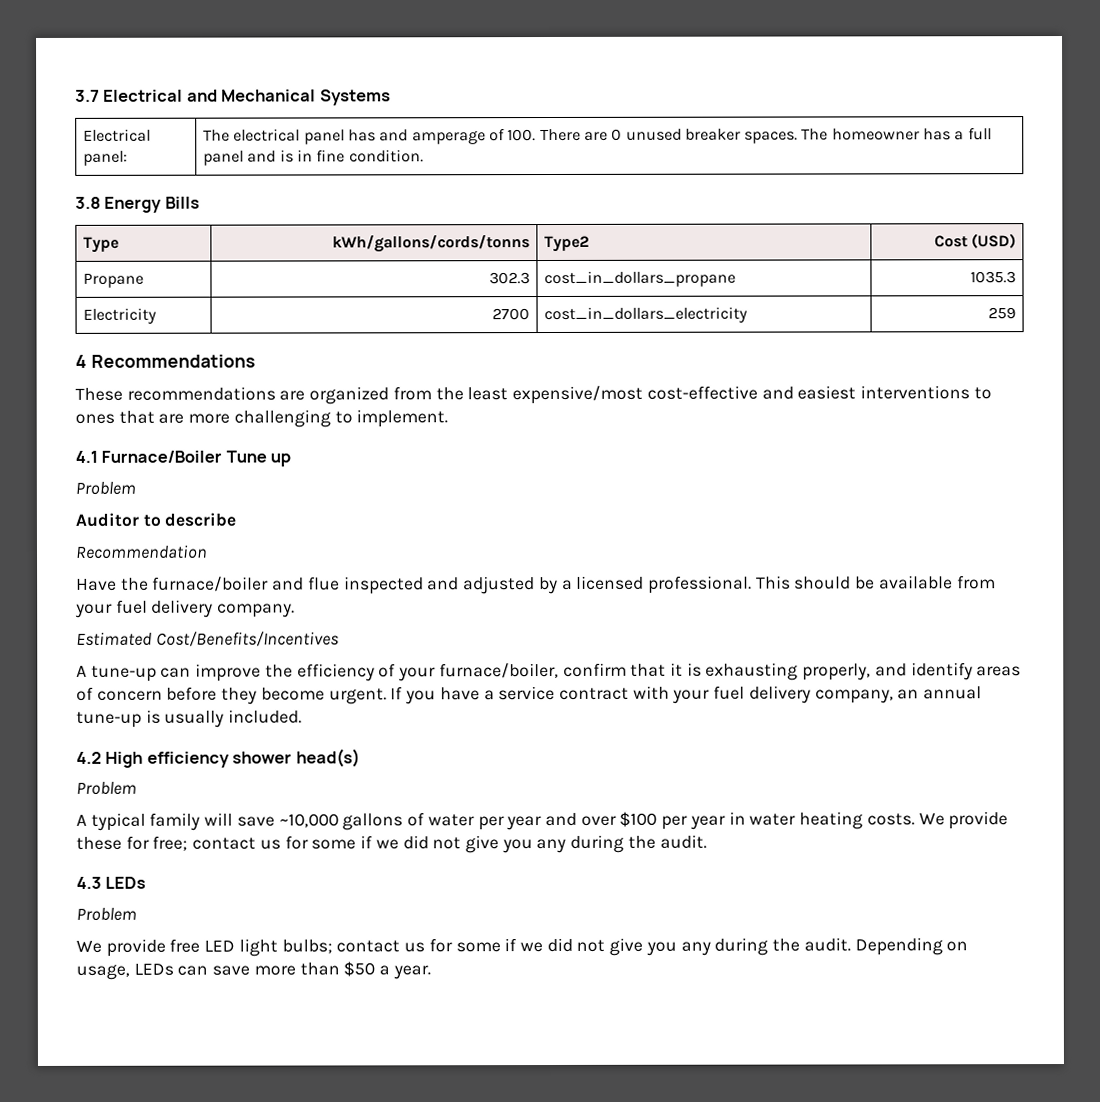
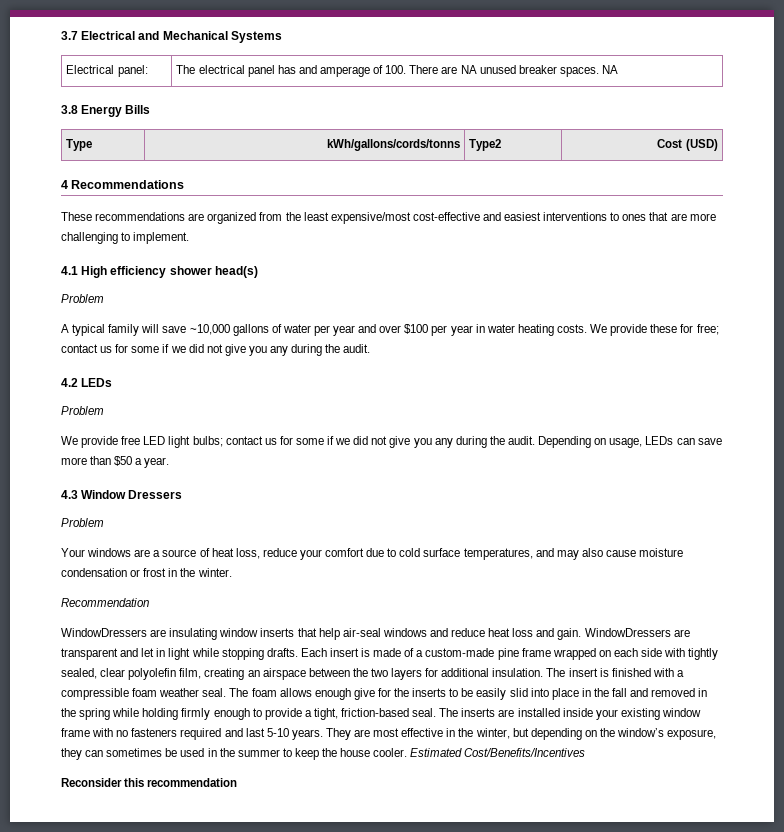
- Electrical panel: | The electrical panel has and amperage of 100. There are 0 unused breaker spaces. The homeowner has a full panel and is in fine condition.
+ Electrical panel: | The electrical panel has and amperage of 100. There are NA unused breaker spaces. NA
- Propane | 302.3 | cost_in_dollars_propane | 1035.3
- Electricity | 2700 | cost_in_dollars_electricity | 259
- 4.1 Furnace/Boiler Tune up
- Problem
- Auditor to describe
- Recommendation
- Have the furnace/boiler and flue inspected and adjusted by a licensed professional. This should be available from your fuel delivery company.
- Estimated Cost/Benefits/Incentives
- A tune-up can improve the efficiency of your furnace/boiler, confirm that it is exhausting properly, and identify areas of concern before they become urgent. If you have a service contract with your fuel delivery company, an annual tune-up is usually included.
- 4.2 High efficiency shower head(s)
+ 4.1 High efficiency shower head(s)
- 4.3 LEDs
+ 4.2 LEDs
+ 4.3 Window Dressers
+ Problem
+ Your windows are a source of heat loss, reduce your comfort due to cold surface temperatures, and may also cause moisture condensation or frost in the winter.
+ Recommendation
+ WindowDressers are insulating window inserts that help air-seal windows and reduce heat loss and gain. WindowDressers are transparent and let in light while stopping drafts. Each insert is made of a custom-made pine frame wrapped on each side with tightly sealed, clear polyolefin film, creating an airspace between the two layers for additional insulation. The insert is finished with a compressible foam weather seal. The foam allows enough give for the inserts to be easily slid into place in the fall and removed in the spring while holding firmly enough to provide a tight, friction-based seal. The inserts are installed inside your existing window frame with no fasteners required and last 5-10 years. They are most effective in the winter, but depending on the window’s exposure, they can sometimes be used in the summer to keep the house cooler. Estimated Cost/Benefits/Incentives
+ Reconsider this recommendation

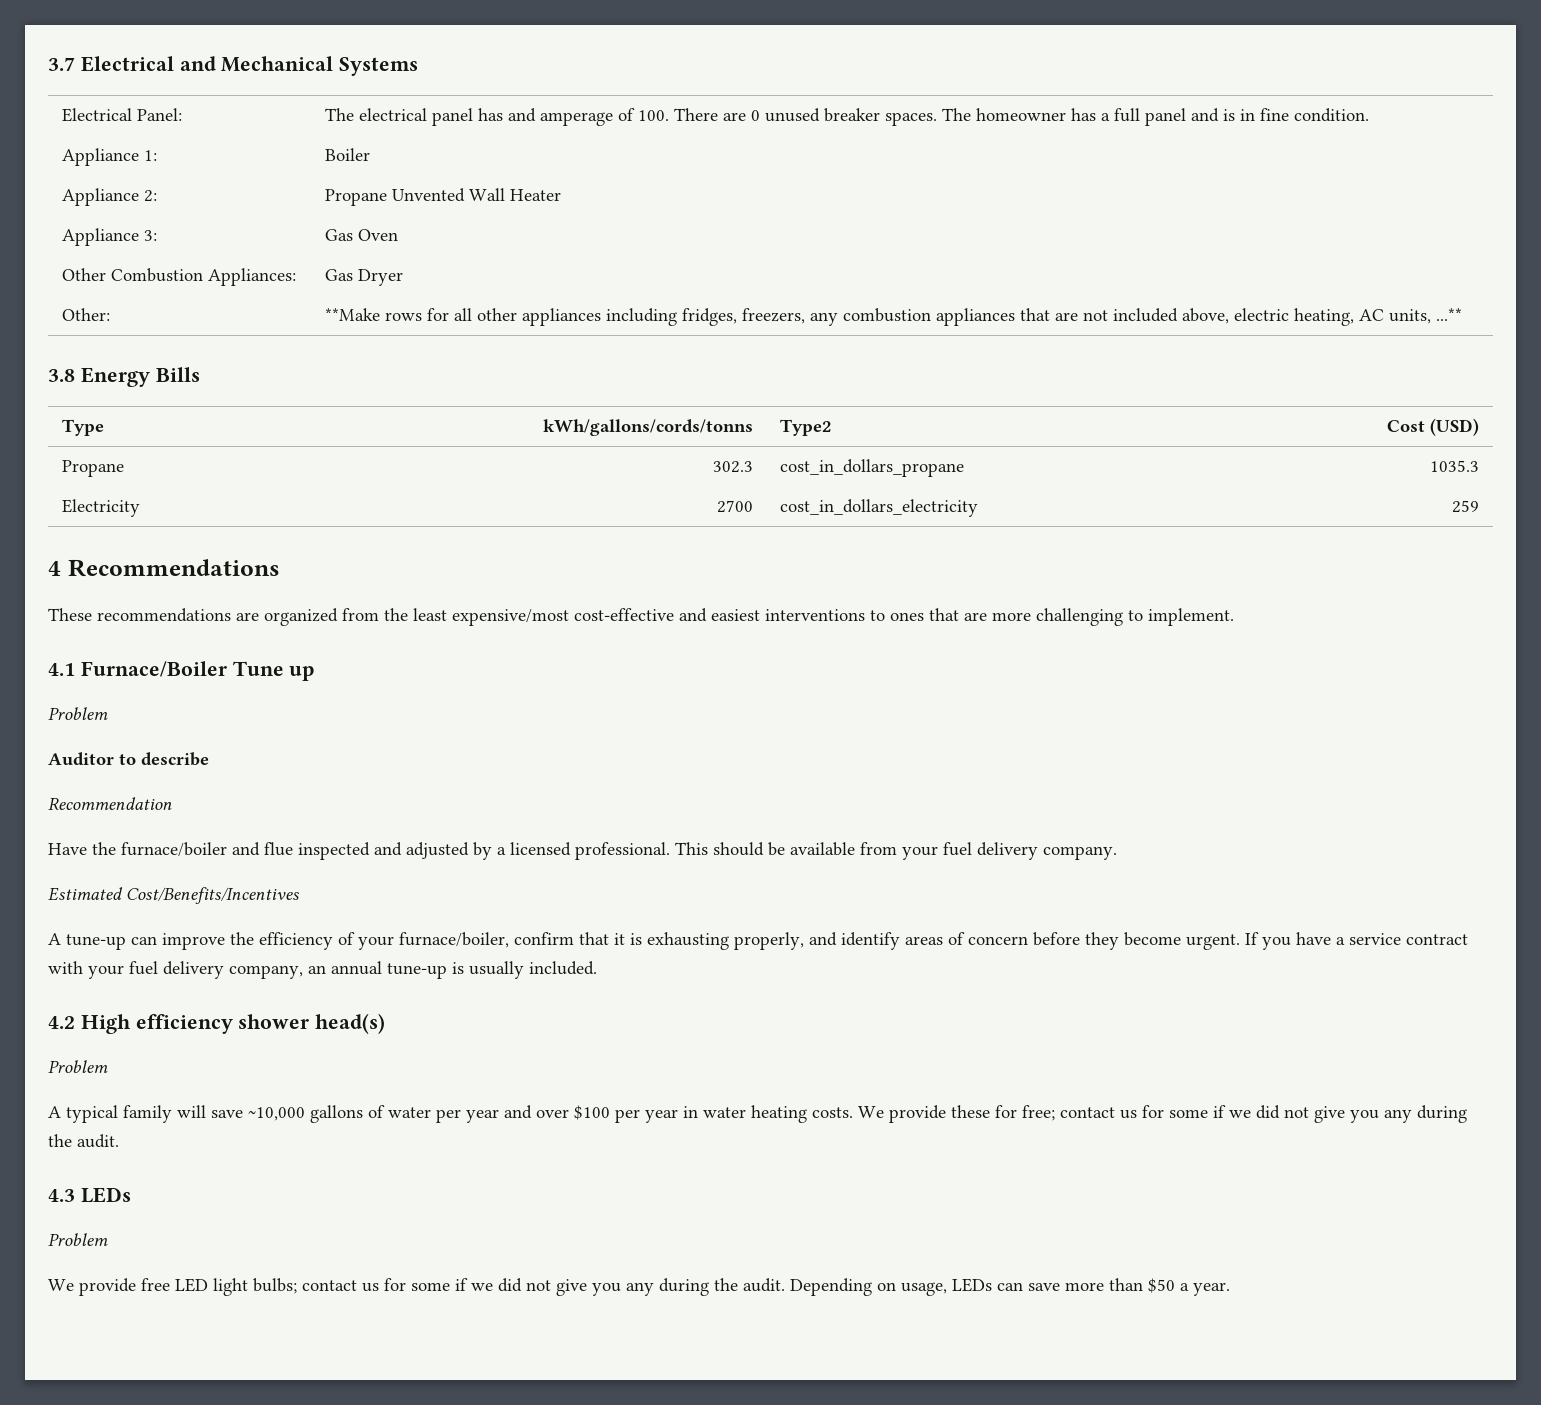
- Electrical panel: | The electrical panel has and amperage of 100. There are NA unused breaker spaces. NA
+ Electrical Panel: | The electrical panel has and amperage of 100. There are 0 unused breaker spaces. The homeowner has a full panel and is in fine condition.
+ Appliance 1: | Boiler
+ Appliance 2: | Propane Unvented Wall Heater
+ Appliance 3: | Gas Oven
+ Other Combustion Appliances: | Gas Dryer
+ Other: | **Make rows for all other appliances including fridges, freezers, any combustion appliances that are not included above, electric heating, AC units, ...**
+ Propane | 302.3 | cost_in_dollars_propane | 1035.3
+ Electricity | 2700 | cost_in_dollars_electricity | 259
- 4.1 High efficiency shower head(s)
+ 4.1 Furnace/Boiler Tune up
+ Problem
+ Auditor to describe
+ Recommendation
+ Have the furnace/boiler and flue inspected and adjusted by a licensed professional. This should be available from your fuel delivery company.
+ Estimated Cost/Benefits/Incentives
+ A tune-up can improve the efficiency of your furnace/boiler, confirm that it is exhausting properly, and identify areas of concern before they become urgent. If you have a service contract with your fuel delivery company, an annual tune-up is usually included.
+ 4.2 High efficiency shower head(s)
- 4.2 LEDs
+ 4.3 LEDs
- 4.3 Window Dressers
- Problem
- Your windows are a source of heat loss, reduce your comfort due to cold surface temperatures, and may also cause moisture condensation or frost in the winter.
- Recommendation
- WindowDressers are insulating window inserts that help air-seal windows and reduce heat loss and gain. WindowDressers are transparent and let in light while stopping drafts. Each insert is made of a custom-made pine frame wrapped on each side with tightly sealed, clear polyolefin film, creating an airspace between the two layers for additional insulation. The insert is finished with a compressible foam weather seal. The foam allows enough give for the inserts to be easily slid into place in the fall and removed in the spring while holding firmly enough to provide a tight, friction-based seal. The inserts are installed inside your existing window frame with no fasteners required and last 5-10 years. They are most effective in the winter, but depending on the window’s exposure, they can sometimes be used in the summer to keep the house cooler. Estimated Cost/Benefits/Incentives
- Reconsider this recommendation

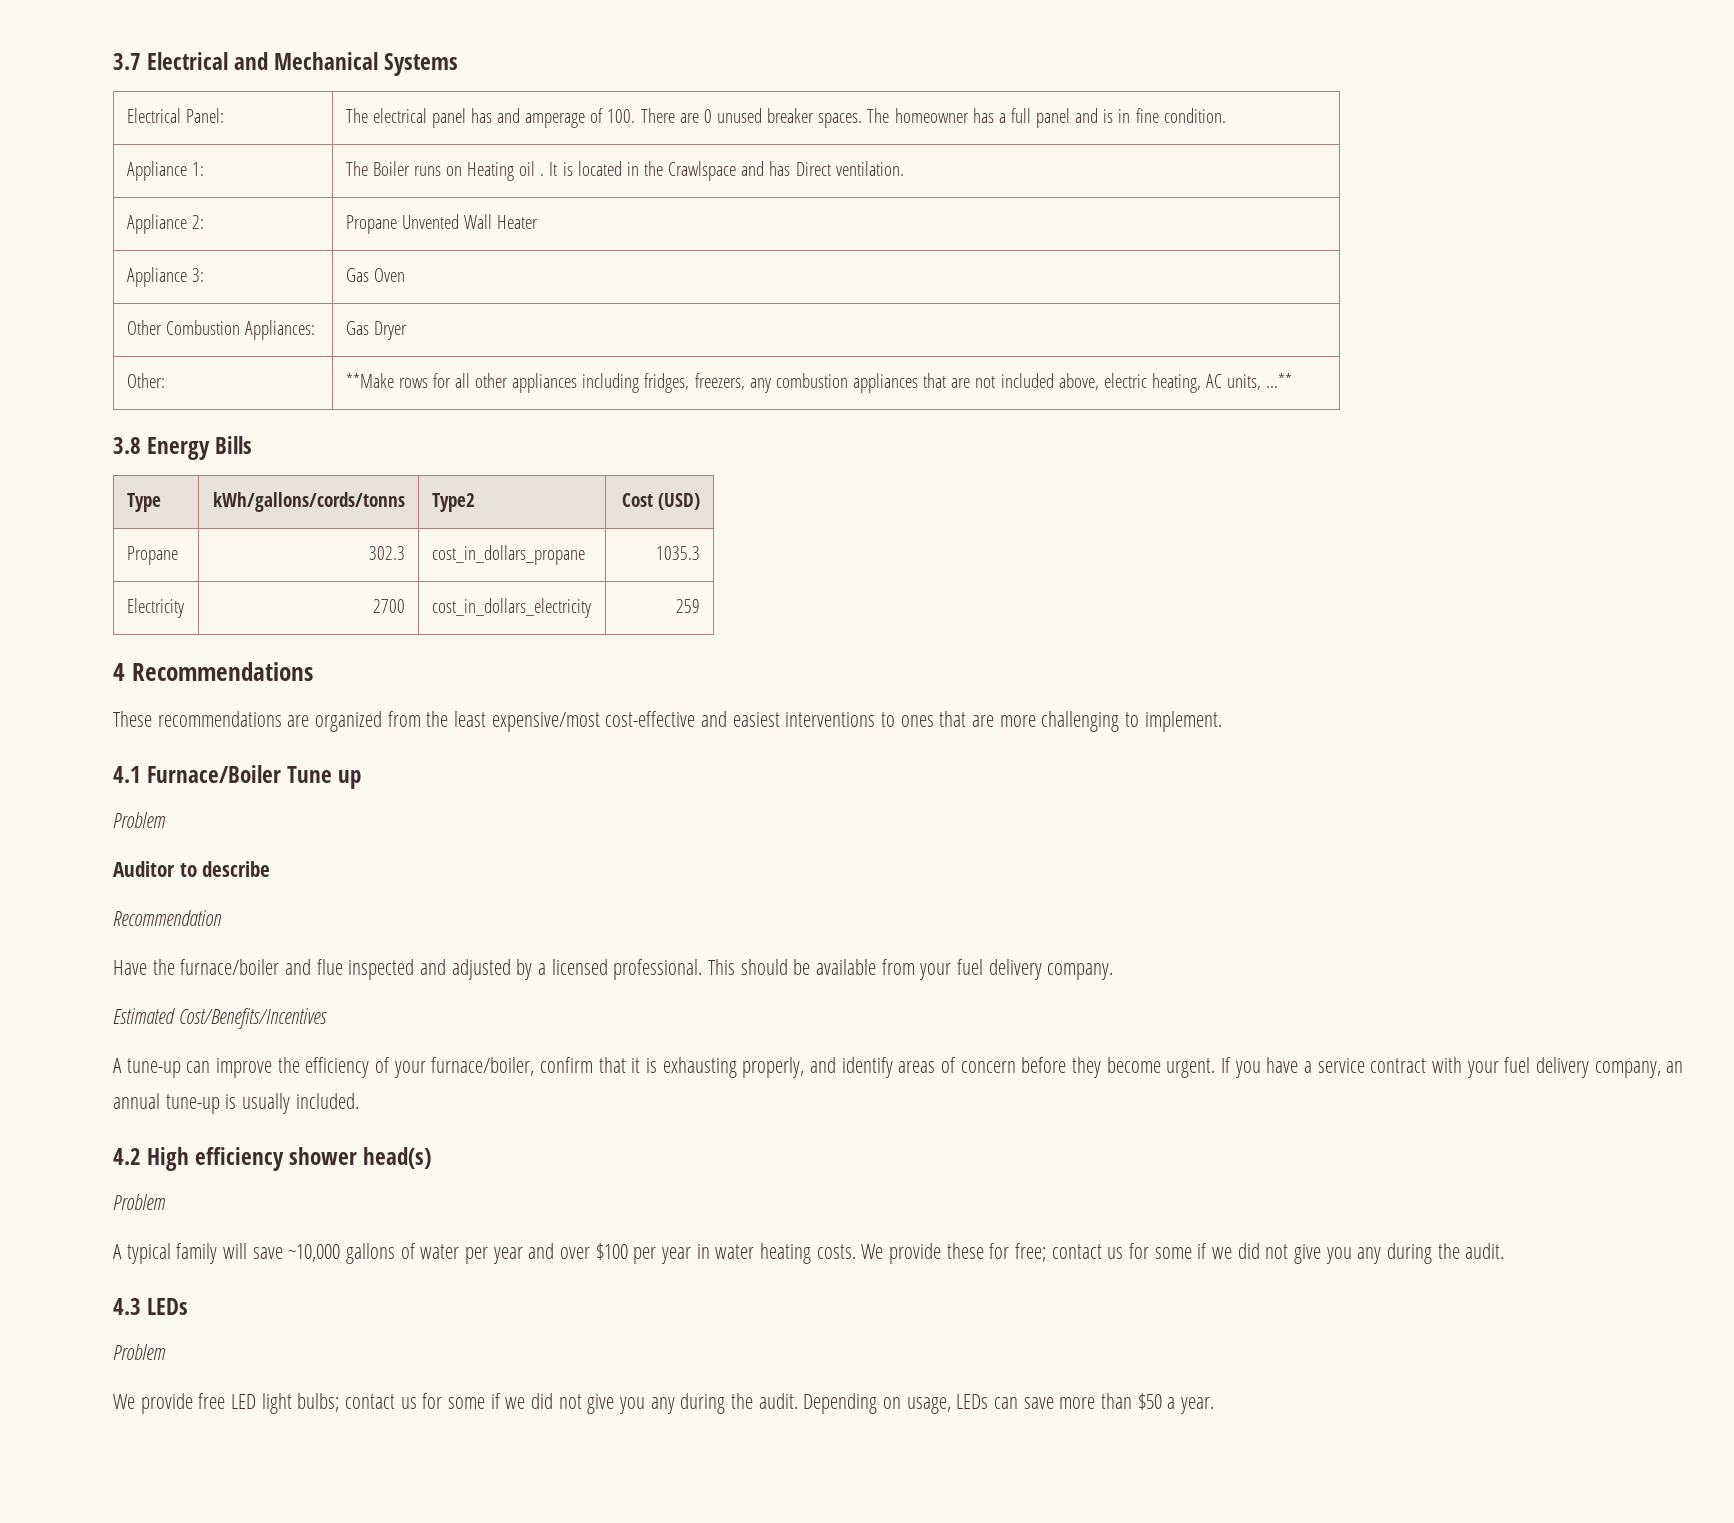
- Appliance 1: | Boiler
+ Appliance 1: | The Boiler runs on Heating oil . It is located in the Crawlspace and has Direct ventilation.

